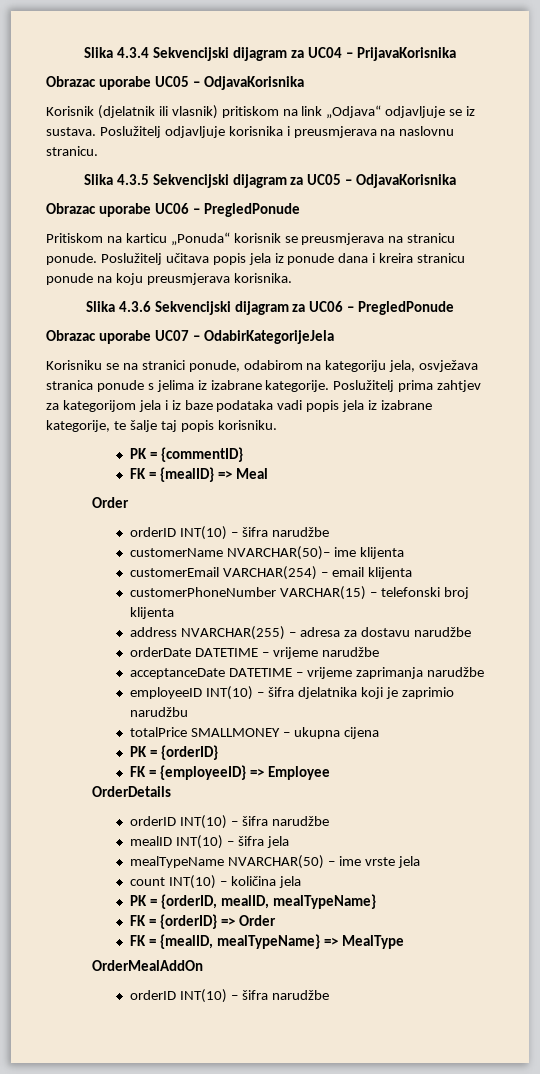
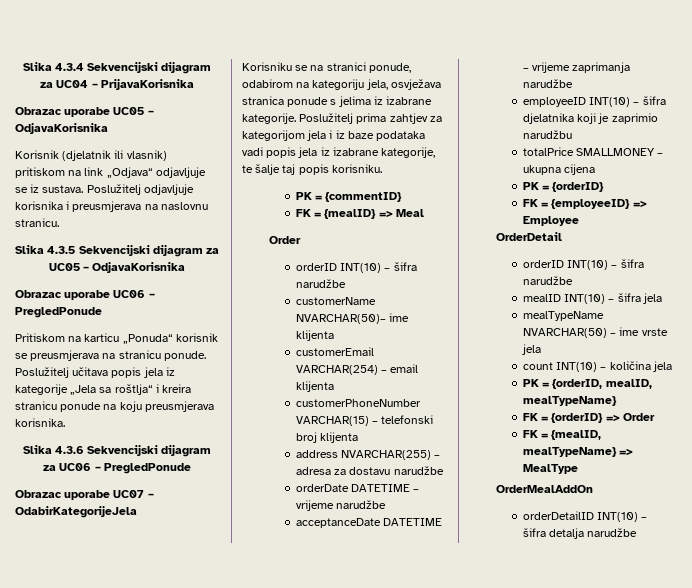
- Poslužitelj učitava popis jela iz ponude dana i kreira stranicu ponude na koju preusmjerava korisnika.
+ Poslužitelj učitava popis jela iz kategorije „Jela sa roštlja“ i kreira stranicu ponude na koju preusmjerava korisnika.
- OrderDetails
+ OrderDetail
  OrderMealAddOn
- orderID INT(10) – šifra narudžbe
+ orderDetailID INT(10) – šifra detalja narudžbe

